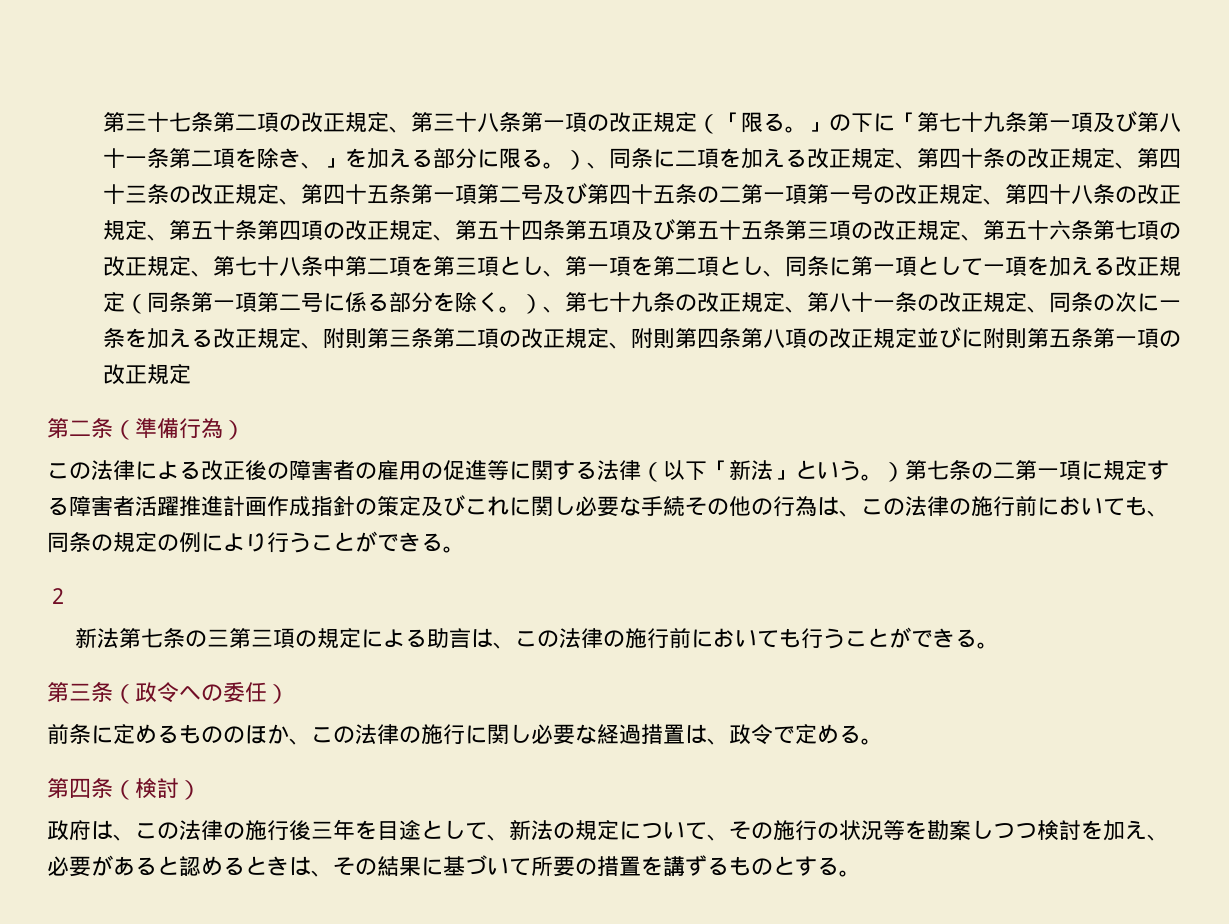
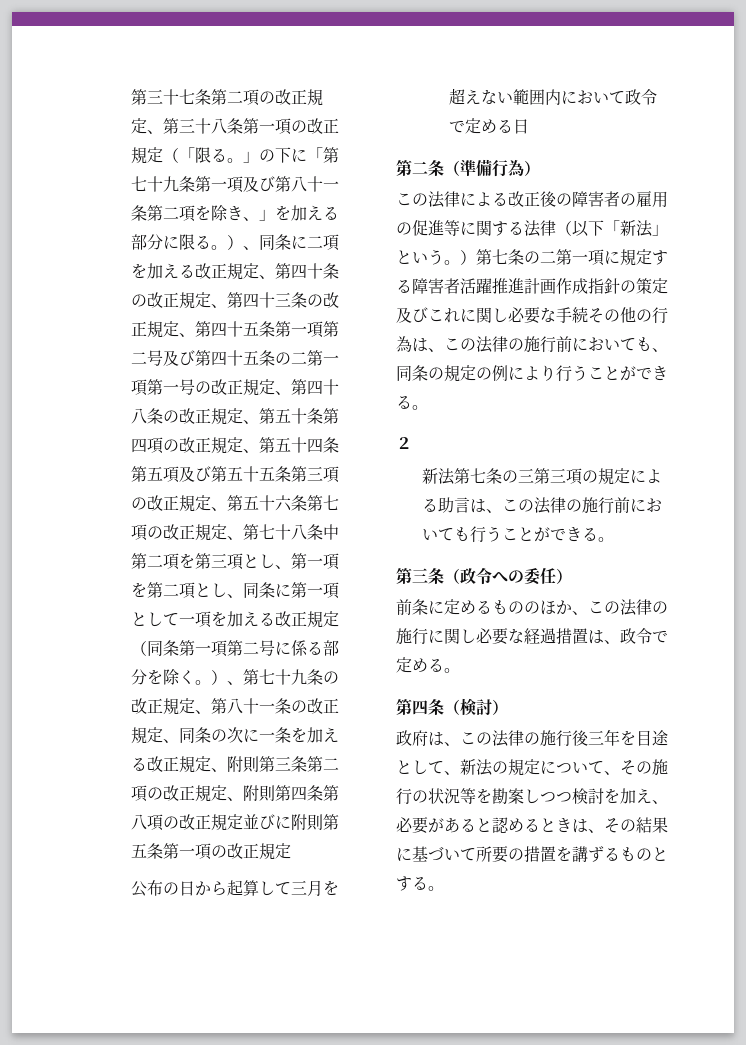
+ 公布の日から起算して三月を超えない範囲内において政令で定める日

